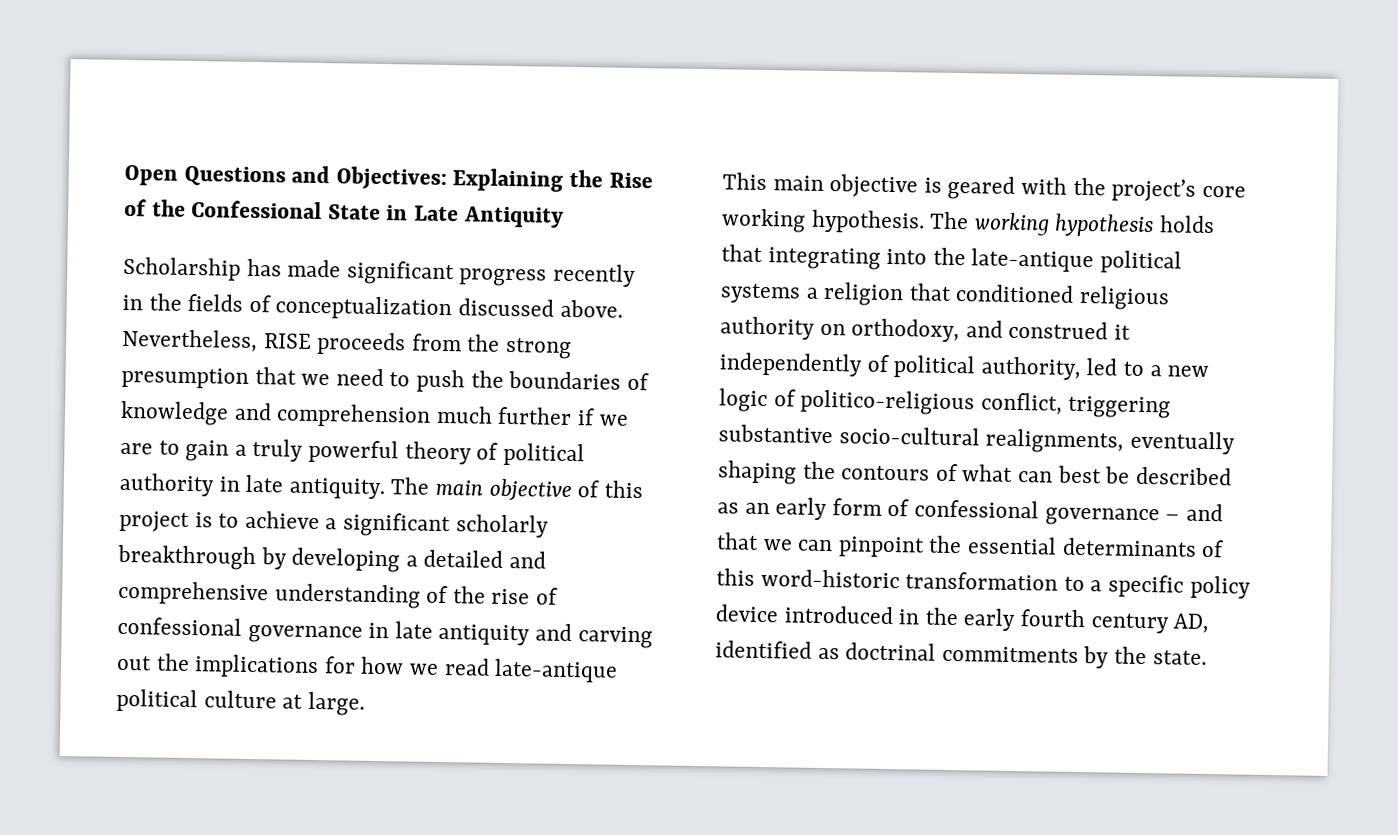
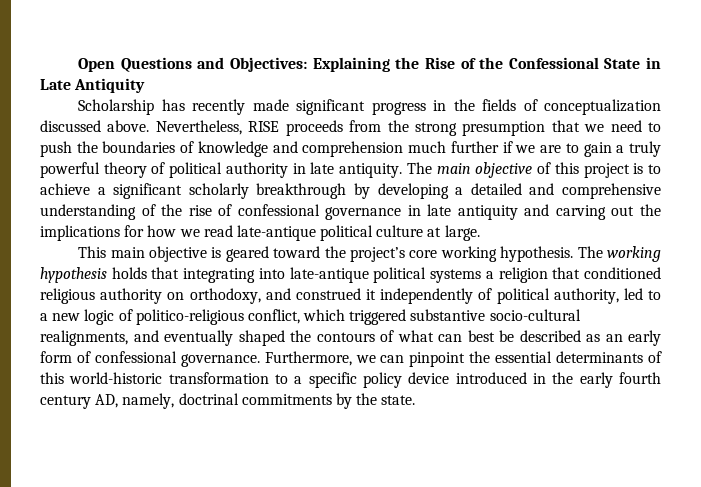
- Scholarship has made significant progress recently in the fields of conceptualization discussed above.
+ Scholarship has recently made significant progress in the fields of conceptualization discussed above.
- This main objective is geared with the project’s core working hypothesis.
+ This main objective is geared toward the project’s core working hypothesis.
- The working hypothesis holds that integrating into the late-antique political systems a religion that conditioned religious authority on orthodoxy, and construed it independently of political authority, led to a new logic of politico-religious conflict, triggering substantive socio-cultural realignments, eventually shaping the contours of what can best be described as an early form of confessional governance – and that we can pinpoint the essential determinants of this word-historic transformation to a specific policy device introduced in the early fourth century AD, identified as doctrinal commitments by the state.
+ The working hypothesis holds that integrating into late-antique political systems a religion that conditioned religious authority on orthodoxy, and construed it independently of political authority, led to a new logic of politico-religious conflict, which triggered substantive socio-cultural realignments, and eventually shaped the contours of what can best be described as an early form of confessional governance. Furthermore, we can pinpoint the essential determinants of this world-historic transformation to a specific policy device introduced in the early fourth century AD, namely, doctrinal commitments by the state.

